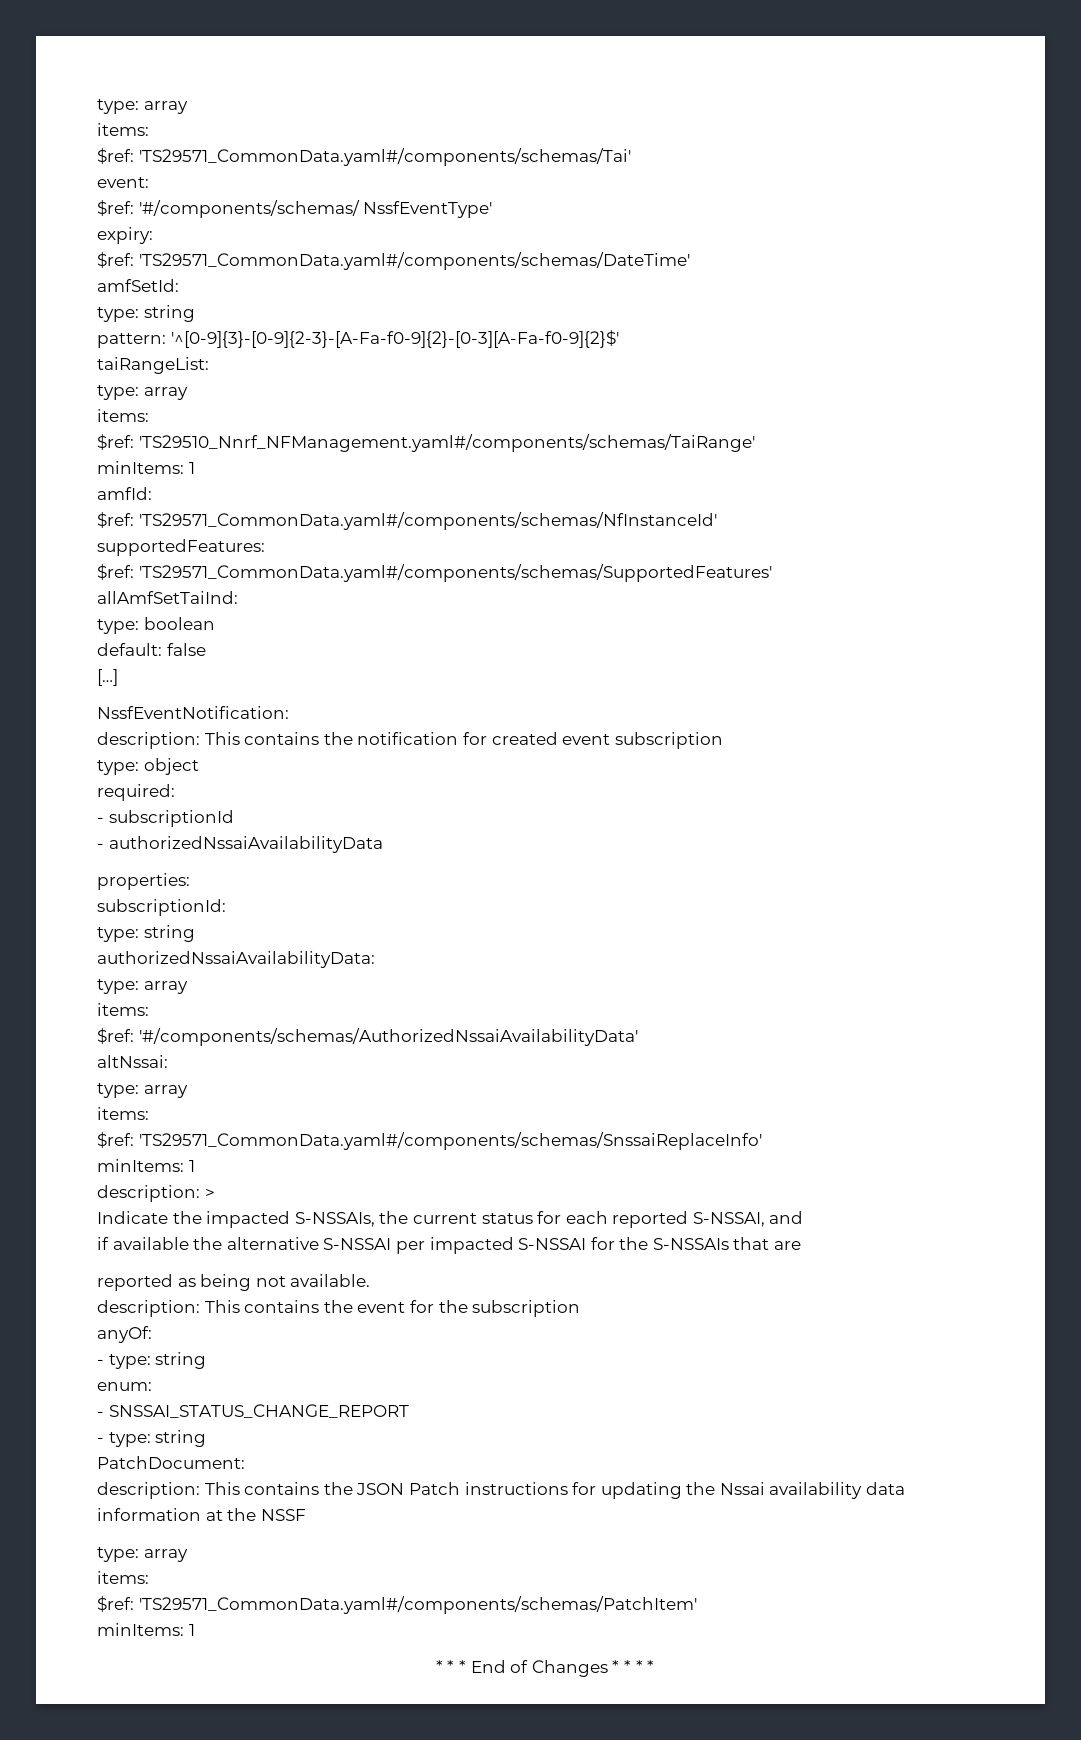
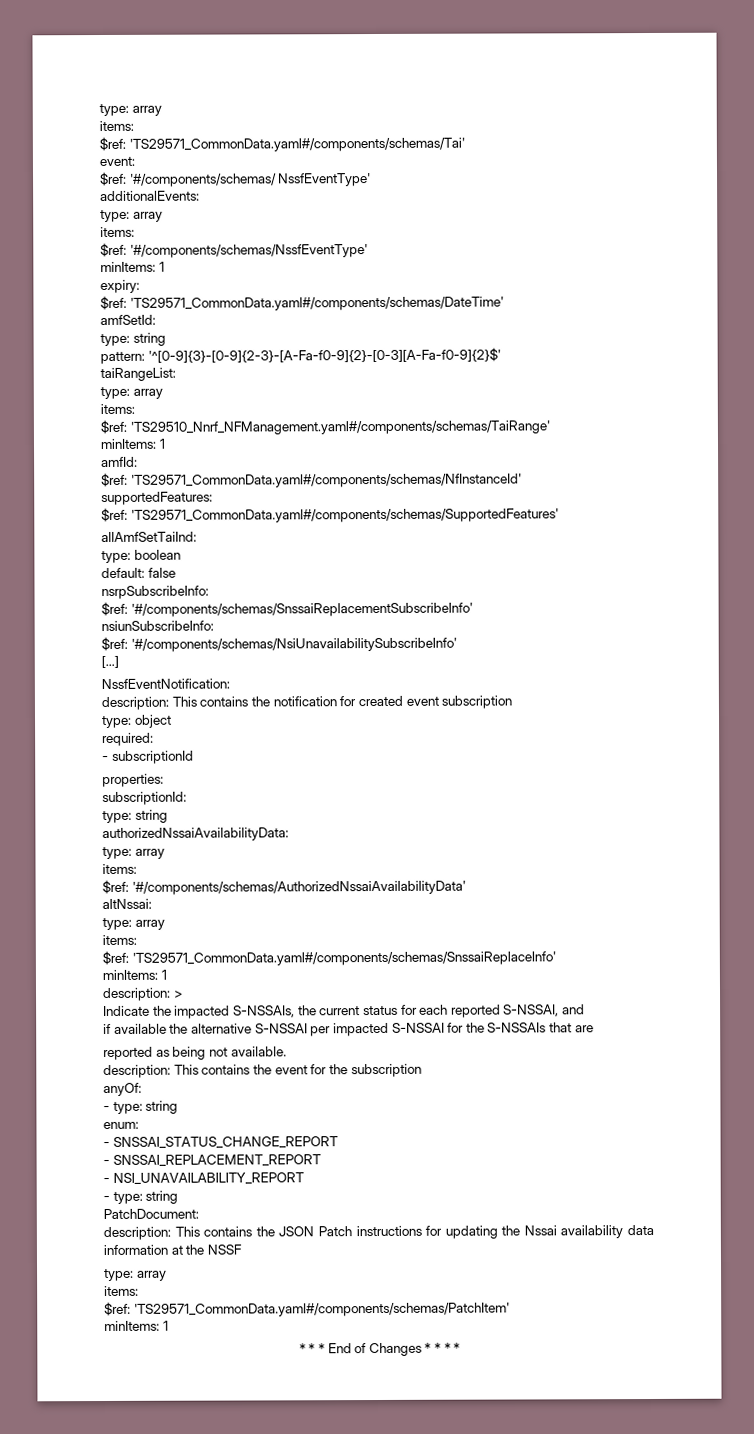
+ additionalEvents:
+ type: array
+ items:
+ $ref: '#/components/schemas/NssfEventType'
+ minItems: 1
+ nsrpSubscribeInfo:
+ $ref: '#/components/schemas/SnssaiReplacementSubscribeInfo'
+ nsiunSubscribeInfo:
+ $ref: '#/components/schemas/NsiUnavailabilitySubscribeInfo'
- - authorizedNssaiAvailabilityData
+ - SNSSAI_REPLACEMENT_REPORT
+ - NSI_UNAVAILABILITY_REPORT

